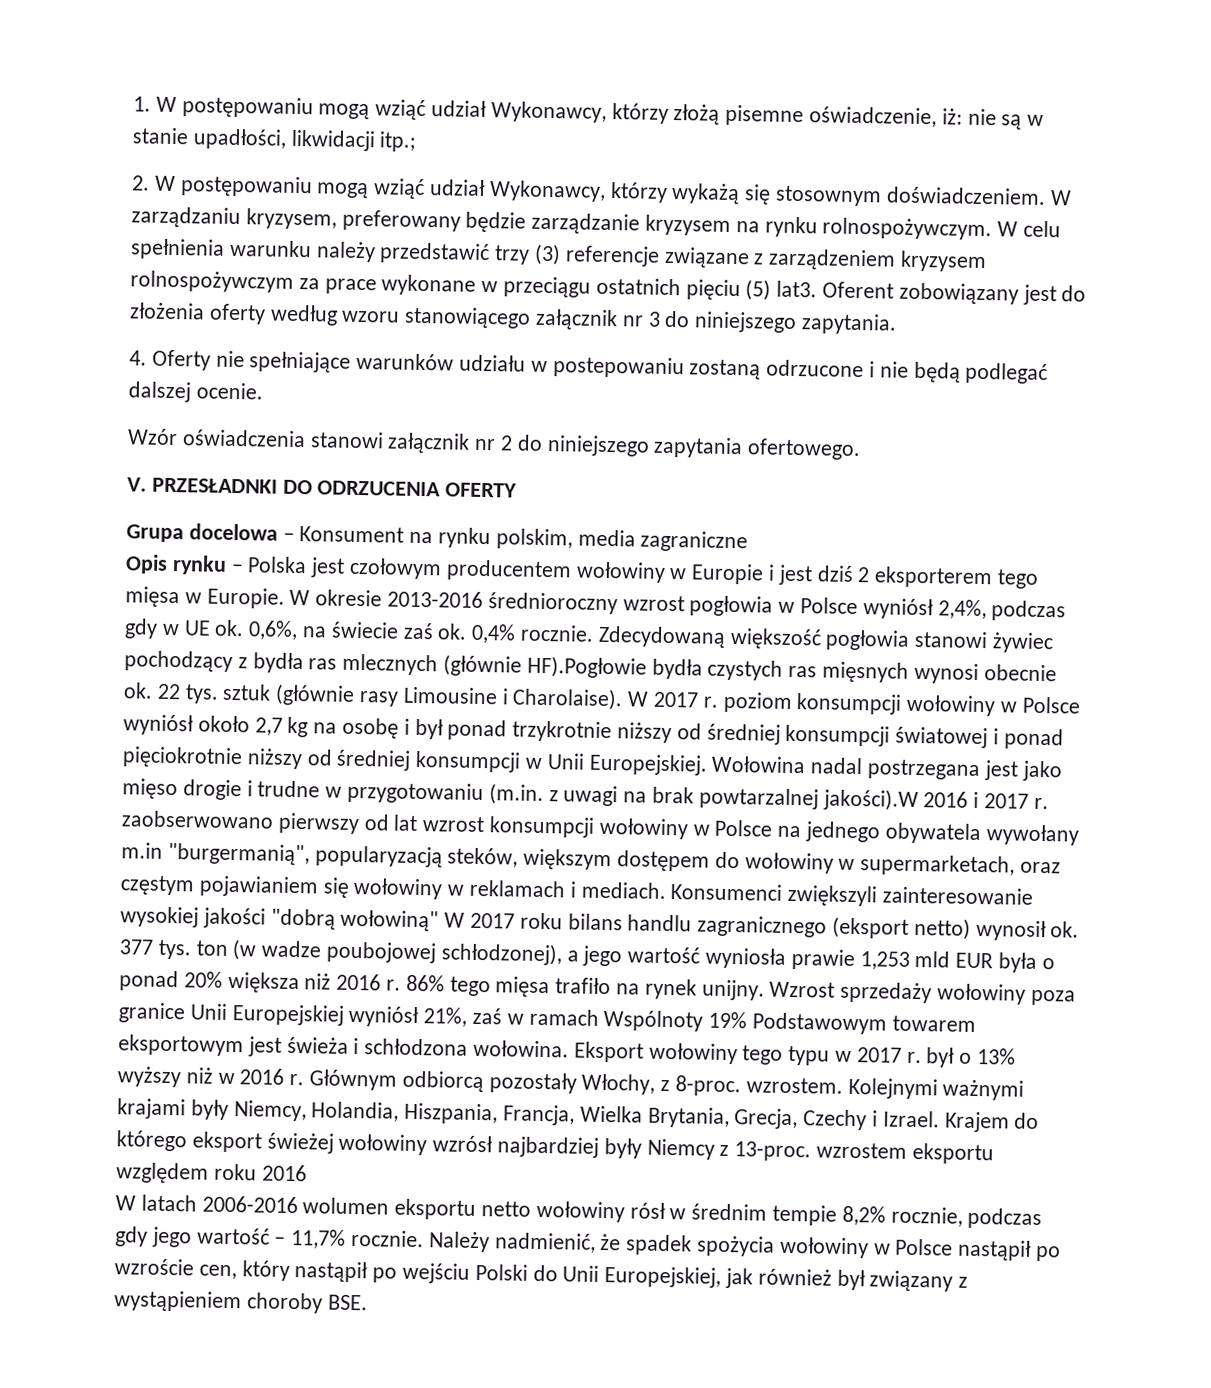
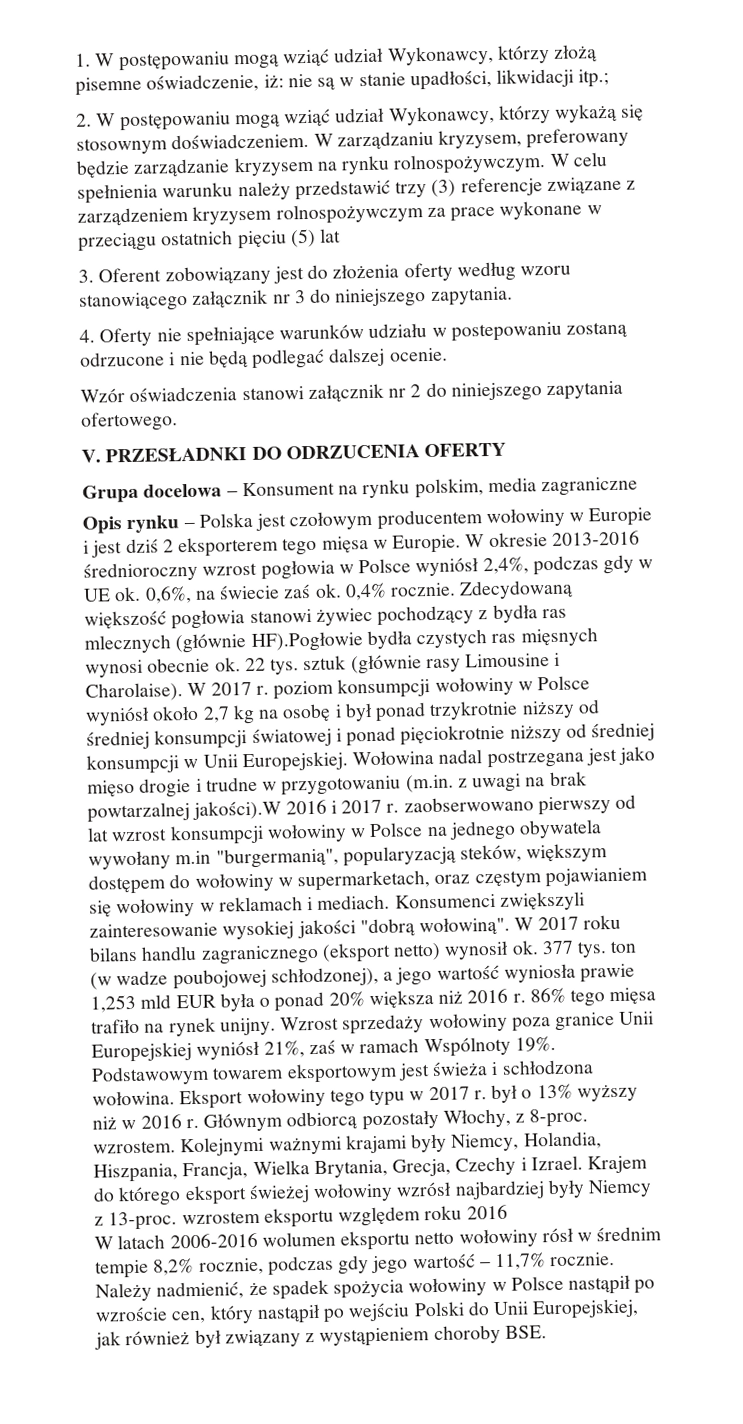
- W celu spełnienia warunku należy przedstawić trzy (3) referencje związane z zarządzeniem kryzysem rolnospożywczym za prace wykonane w przeciągu ostatnich pięciu (5) lat3. Oferent zobowiązany jest do złożenia oferty według wzoru stanowiącego załącznik nr 3 do niniejszego zapytania.
+ W celu spełnienia warunku należy przedstawić trzy (3) referencje związane z zarządzeniem kryzysem rolnospożywczym za prace wykonane w przeciągu ostatnich pięciu (5) lat
+ 3. Oferent zobowiązany jest do złożenia oferty według wzoru stanowiącego załącznik nr 3 do niniejszego zapytania.
- Konsumenci zwiększyli zainteresowanie wysokiej jakości "dobrą wołowiną" W 2017 roku bilans handlu zagranicznego (eksport netto) wynosił ok.
+ Konsumenci zwiększyli zainteresowanie wysokiej jakości "dobrą wołowiną". W 2017 roku bilans handlu zagranicznego (eksport netto) wynosił ok.
- Wzrost sprzedaży wołowiny poza granice Unii Europejskiej wyniósł 21%, zaś w ramach Wspólnoty 19% Podstawowym towarem eksportowym jest świeża i schłodzona wołowina.
+ Wzrost sprzedaży wołowiny poza granice Unii Europejskiej wyniósł 21%, zaś w ramach Wspólnoty 19%. Podstawowym towarem eksportowym jest świeża i schłodzona wołowina.

